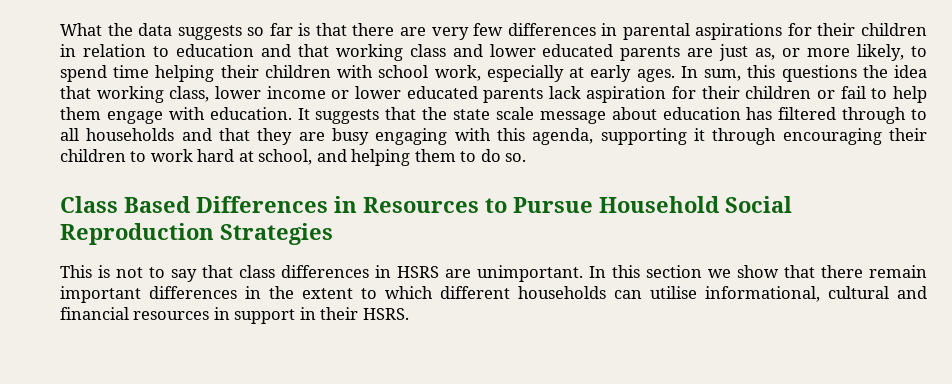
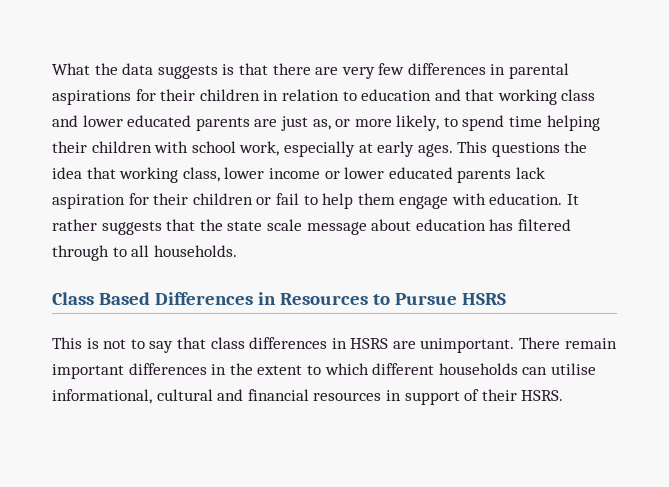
- What the data suggests so far is that there are very few differences in parental aspirations for their children in relation to education and that working class and lower educated parents are just as, or more likely, to spend time helping their children with school work, especially at early ages.
+ What the data suggests is that there are very few differences in parental aspirations for their children in relation to education and that working class and lower educated parents are just as, or more likely, to spend time helping their children with school work, especially at early ages.
- In sum, this questions the idea that working class, lower income or lower educated parents lack aspiration for their children or fail to help them engage with education.
+ This questions the idea that working class, lower income or lower educated parents lack aspiration for their children or fail to help them engage with education.
- It suggests that the state scale message about education has filtered through to all households and that they are busy engaging with this agenda, supporting it through encouraging their children to work hard at school, and helping them to do so.
+ It rather suggests that the state scale message about education has filtered through to all households.
- Class Based Differences in Resources to Pursue Household Social Reproduction Strategies
+ Class Based Differences in Resources to Pursue HSRS
- In this section we show that there remain important differences in the extent to which different households can utilise informational, cultural and financial resources in support in their HSRS.
+ There remain important differences in the extent to which different households can utilise informational, cultural and financial resources in support of their HSRS.

